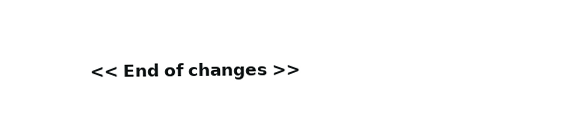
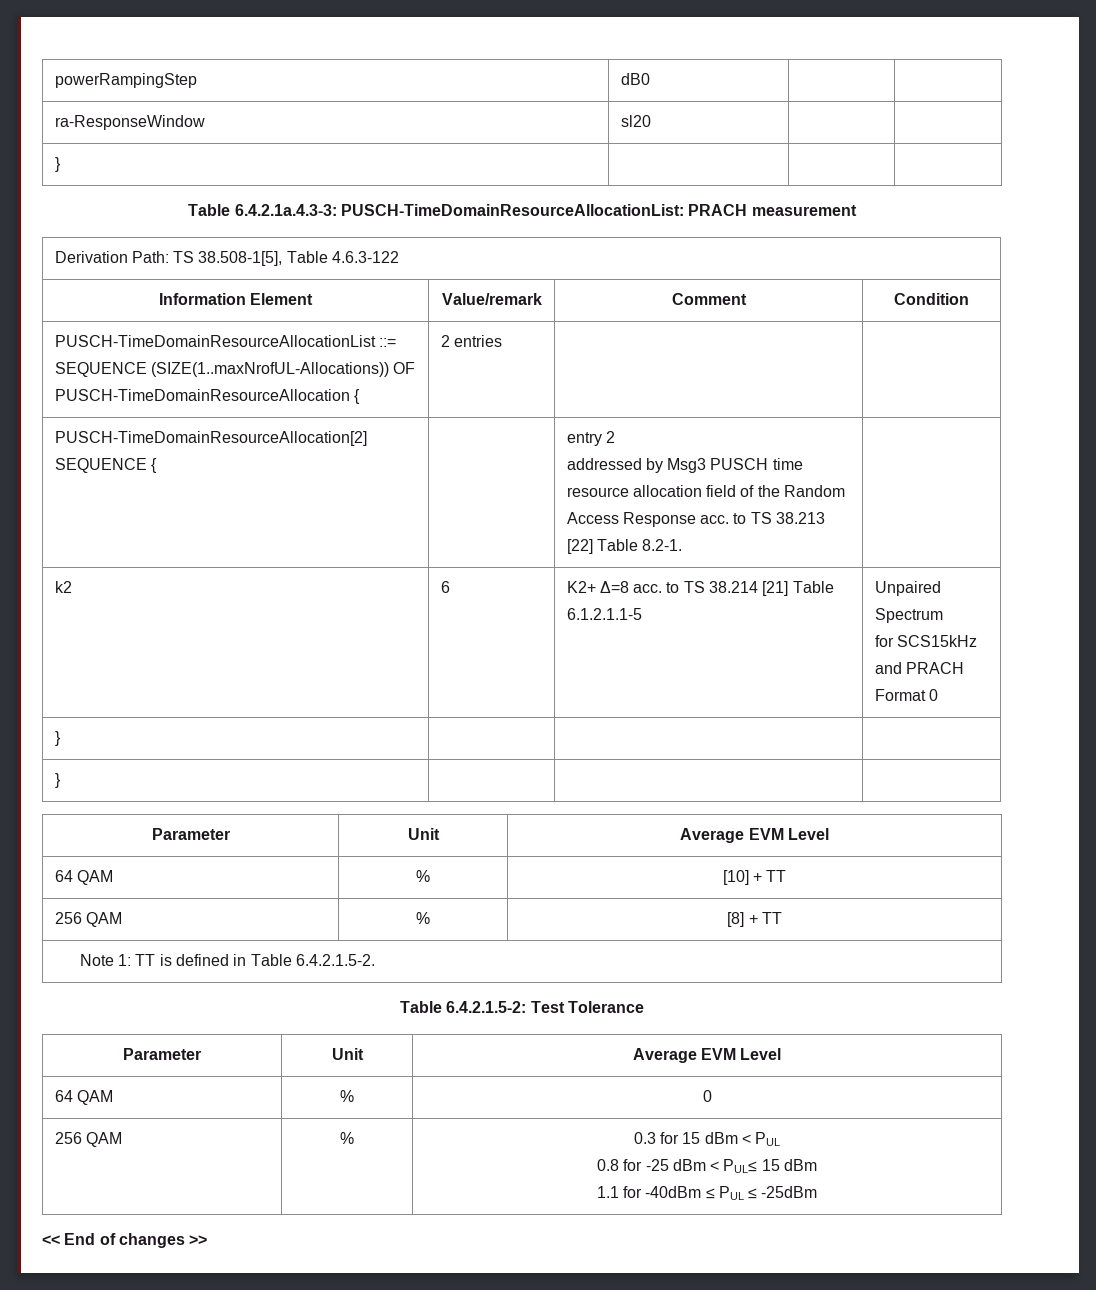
+ powerRampingStep | dB0 | |
+ ra-ResponseWindow | sl20 | |
+ } | | |
+ Table 6.4.2.1a.4.3-3: PUSCH-TimeDomainResourceAllocationList: PRACH measurement
+ Derivation Path: TS 38.508-1[5], Table 4.6.3-122
+ Information Element | Value/remark | Comment | Condition
+ PUSCH-TimeDomainResourceAllocationList ::= SEQUENCE (SIZE(1..maxNrofUL-Allocations)) OF PUSCH-TimeDomainResourceAllocation { | 2 entries | |
+ PUSCH-TimeDomainResourceAllocation[2] SEQUENCE { | | entry 2
+ addressed by Msg3 PUSCH time resource allocation field of the Random Access Response acc. to TS 38.213 [22] Table 8.2-1. |
+ k2 | 6 | K2+ Δ=8 acc. to TS 38.214 [21] Table 6.1.2.1.1-5 | Unpaired Spectrum
+ for SCS15kHz and PRACH Format 0
+ } | | |
+ } | | |
+ Parameter | Unit | Average EVM Level
+ 64 QAM | % | [10] + TT
+ 256 QAM | % | [8] + TT
+ Note 1: TT is defined in Table 6.4.2.1.5-2.
+ Table 6.4.2.1.5-2: Test Tolerance
+ Parameter | Unit | Average EVM Level
+ 64 QAM | % | 0
+ 256 QAM | % | 0.3 for 15 dBm < PUL
+ 0.8 for -25 dBm < PUL≤ 15 dBm
+ 1.1 for -40dBm ≤ PUL ≤ -25dBm

